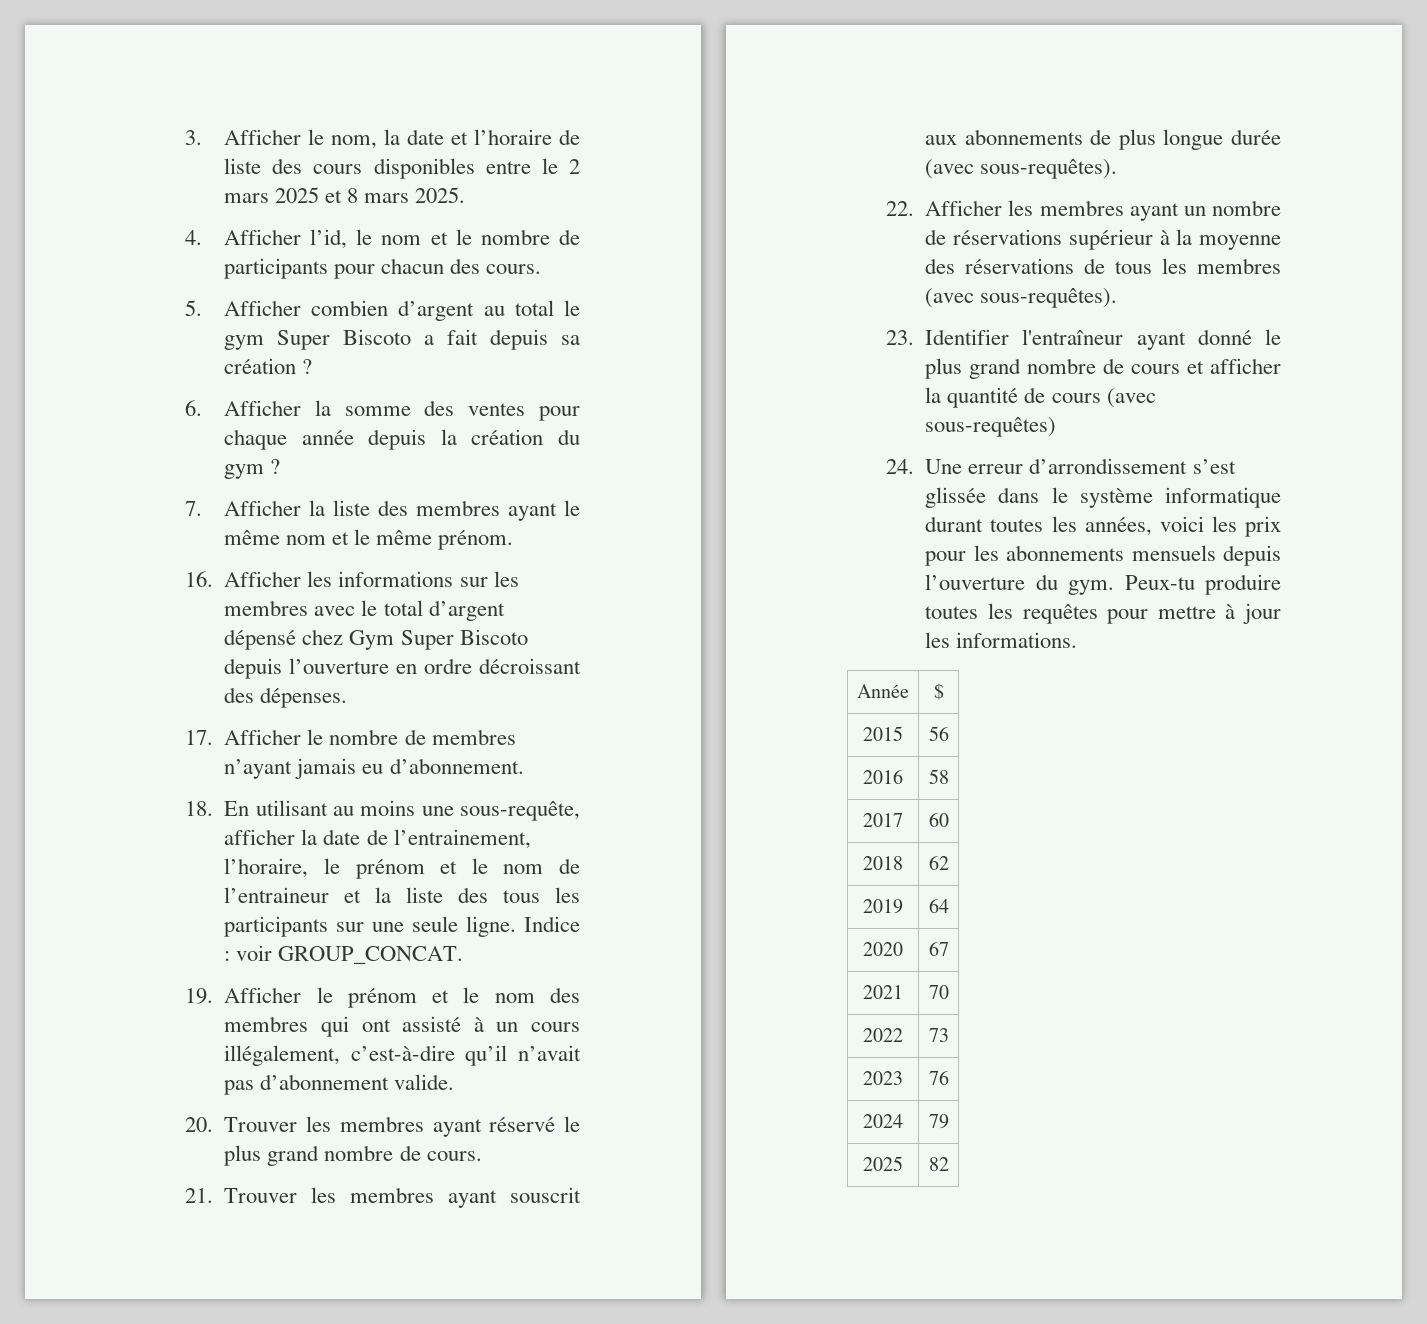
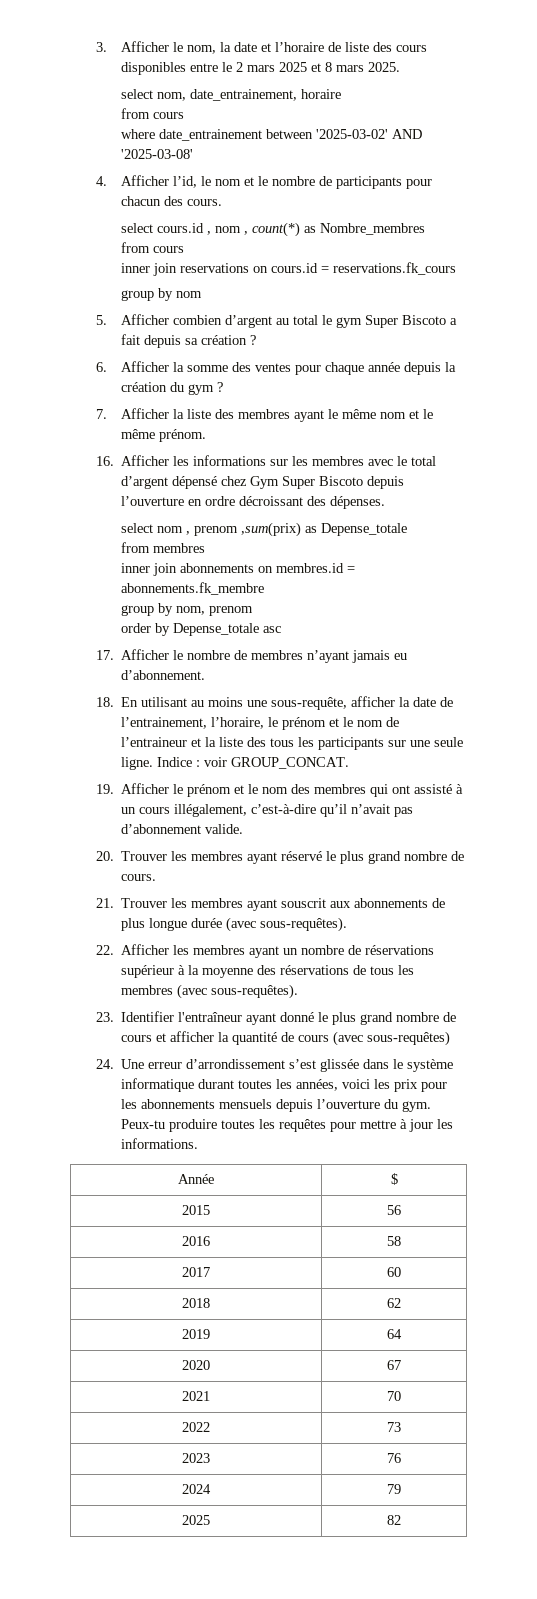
+ select nom, date_entrainement, horaire
+ from cours
+ where date_entrainement between '2025-03-02' AND '2025-03-08'
+ select cours.id , nom , count(*) as Nombre_membres
+ from cours
+ inner join reservations on cours.id = reservations.fk_cours
+ group by nom
+ select nom , prenom ,sum(prix) as Depense_totale
+ from membres
+ inner join abonnements on membres.id = abonnements.fk_membre
+ group by nom, prenom
+ order by Depense_totale asc

